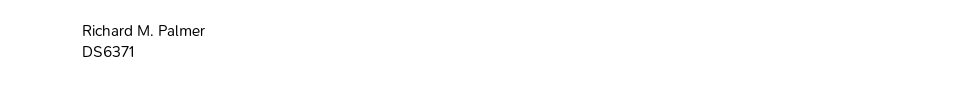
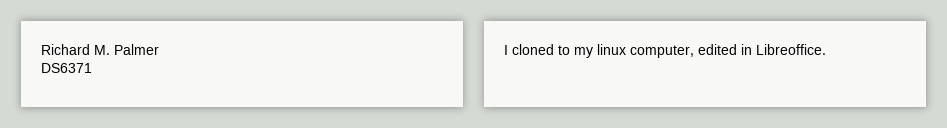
+ I cloned to my linux computer, edited in Libreoffice.

